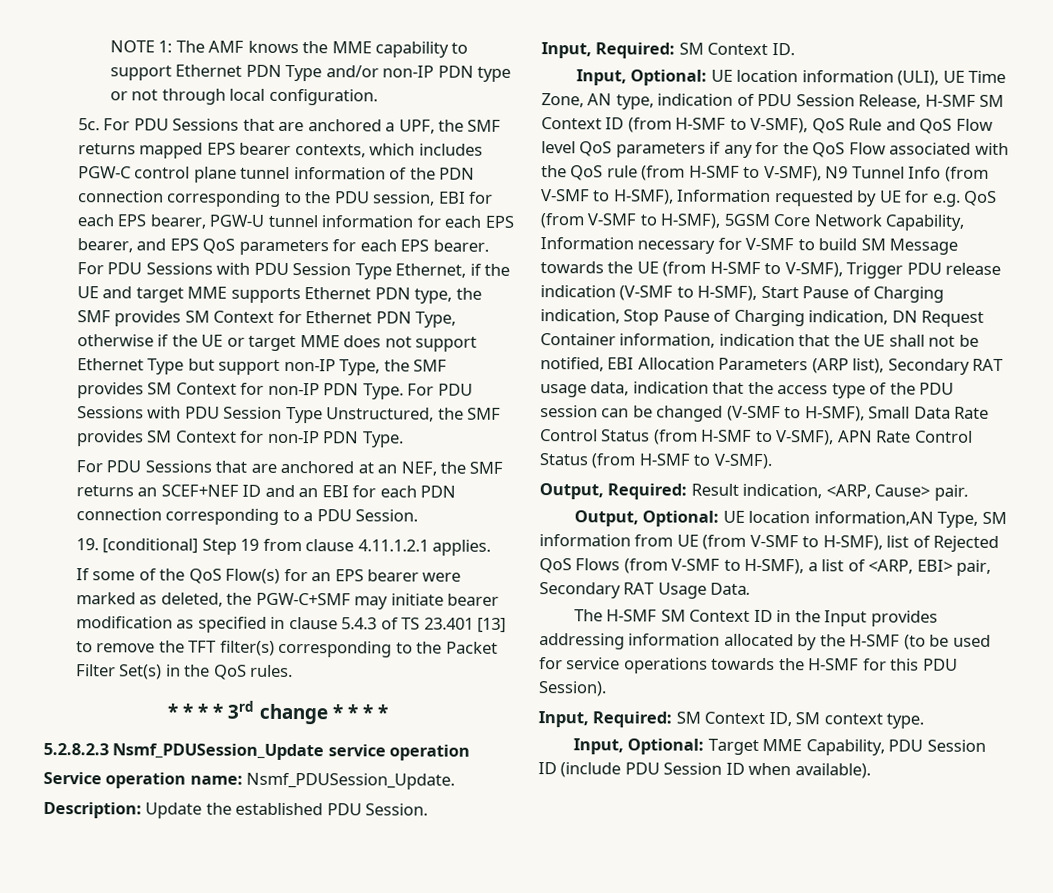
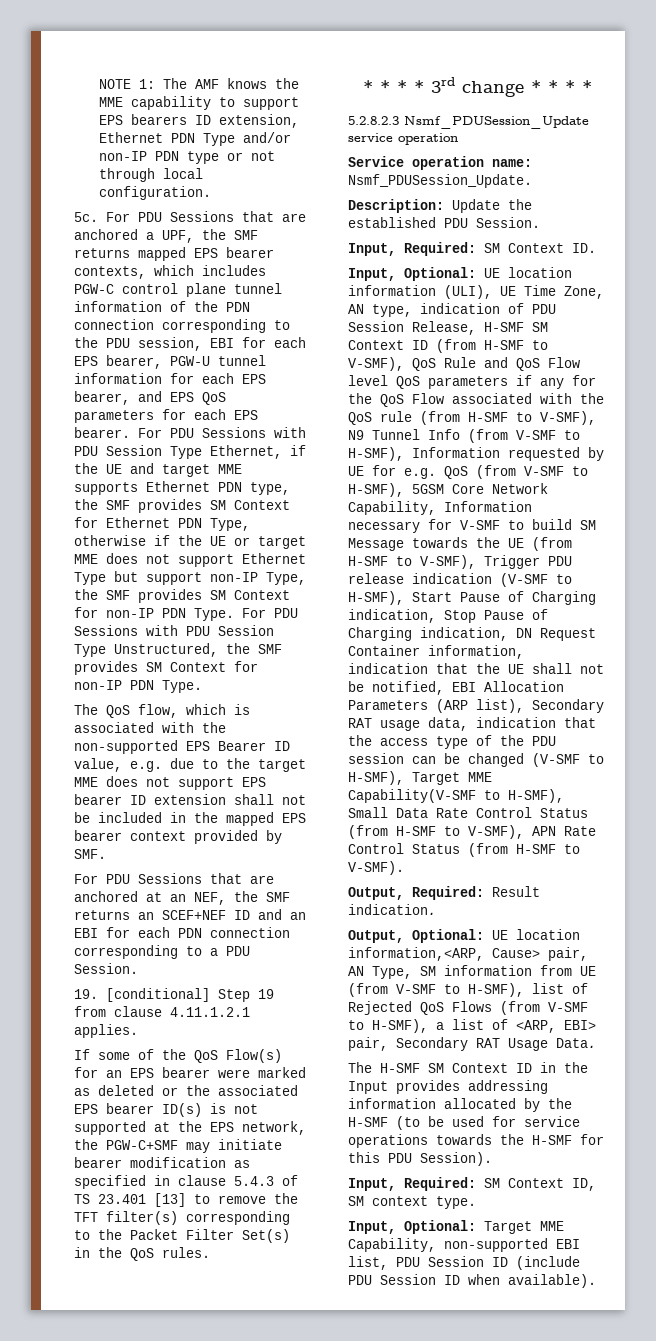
- NOTE 1: The AMF knows the MME capability to support Ethernet PDN Type and/or non-IP PDN type or not through local configuration.
+ NOTE 1: The AMF knows the MME capability to support EPS bearers ID extension, Ethernet PDN Type and/or non-IP PDN type or not through local configuration.
+ The QoS flow, which is associated with the non-supported EPS Bearer ID value, e.g. due to the target MME does not support EPS bearer ID extension shall not be included in the mapped EPS bearer context provided by SMF.
- If some of the QoS Flow(s) for an EPS bearer were marked as deleted, the PGW-C+SMF may initiate bearer modification as specified in clause 5.4.3 of TS 23.401 [13] to remove the TFT filter(s) corresponding to the Packet Filter Set(s) in the QoS rules.
+ If some of the QoS Flow(s) for an EPS bearer were marked as deleted or the associated EPS bearer ID(s) is not supported at the EPS network, the PGW-C+SMF may initiate bearer modification as specified in clause 5.4.3 of TS 23.401 [13] to remove the TFT filter(s) corresponding to the Packet Filter Set(s) in the QoS rules.
- UE location information (ULI), UE Time Zone, AN type, indication of PDU Session Release, H-SMF SM Context ID (from H-SMF to V-SMF), QoS Rule and QoS Flow level QoS parameters if any for the QoS Flow associated with the QoS rule (from H-SMF to V-SMF), N9 Tunnel Info (from V-SMF to H-SMF), Information requested by UE for e.g. QoS (from V-SMF to H-SMF), 5GSM Core Network Capability, Information necessary for V-SMF to build SM Message towards the UE (from H-SMF to V-SMF), Trigger PDU release indication (V-SMF to H-SMF), Start Pause of Charging indication, Stop Pause of Charging indication, DN Request Container information, indication that the UE shall not be notified, EBI Allocation Parameters (ARP list), Secondary RAT usage data, indication that the access type of the PDU session can be changed (V-SMF to H-SMF), Small Data Rate Control Status (from H-SMF to V-SMF), APN Rate Control Status (from H-SMF to V-SMF).
+ UE location information (ULI), UE Time Zone, AN type, indication of PDU Session Release, H-SMF SM Context ID (from H-SMF to V-SMF), QoS Rule and QoS Flow level QoS parameters if any for the QoS Flow associated with the QoS rule (from H-SMF to V-SMF), N9 Tunnel Info (from V-SMF to H-SMF), Information requested by UE for e.g. QoS (from V-SMF to H-SMF), 5GSM Core Network Capability, Information necessary for V-SMF to build SM Message towards the UE (from H-SMF to V-SMF), Trigger PDU release indication (V-SMF to H-SMF), Start Pause of Charging indication, Stop Pause of Charging indication, DN Request Container information, indication that the UE shall not be notified, EBI Allocation Parameters (ARP list), Secondary RAT usage data, indication that the access type of the PDU session can be changed (V-SMF to H-SMF), Target MME Capability(V-SMF to H-SMF), Small Data Rate Control Status (from H-SMF to V-SMF), APN Rate Control Status (from H-SMF to V-SMF).
- Output, Required: Result indication, <ARP, Cause> pair.
+ Output, Required: Result indication.
- Output, Optional: UE location information,AN Type, SM information from UE (from V-SMF to H-SMF), list of Rejected QoS Flows (from V-SMF to H-SMF), a list of <ARP, EBI> pair, Secondary RAT Usage Data.
+ Output, Optional: UE location information,<ARP, Cause> pair, AN Type, SM information from UE (from V-SMF to H-SMF), list of Rejected QoS Flows (from V-SMF to H-SMF), a list of <ARP, EBI> pair, Secondary RAT Usage Data.
- Input, Optional: Target MME Capability, PDU Session ID (include PDU Session ID when available).
+ Input, Optional: Target MME Capability, non-supported EBI list, PDU Session ID (include PDU Session ID when available).

